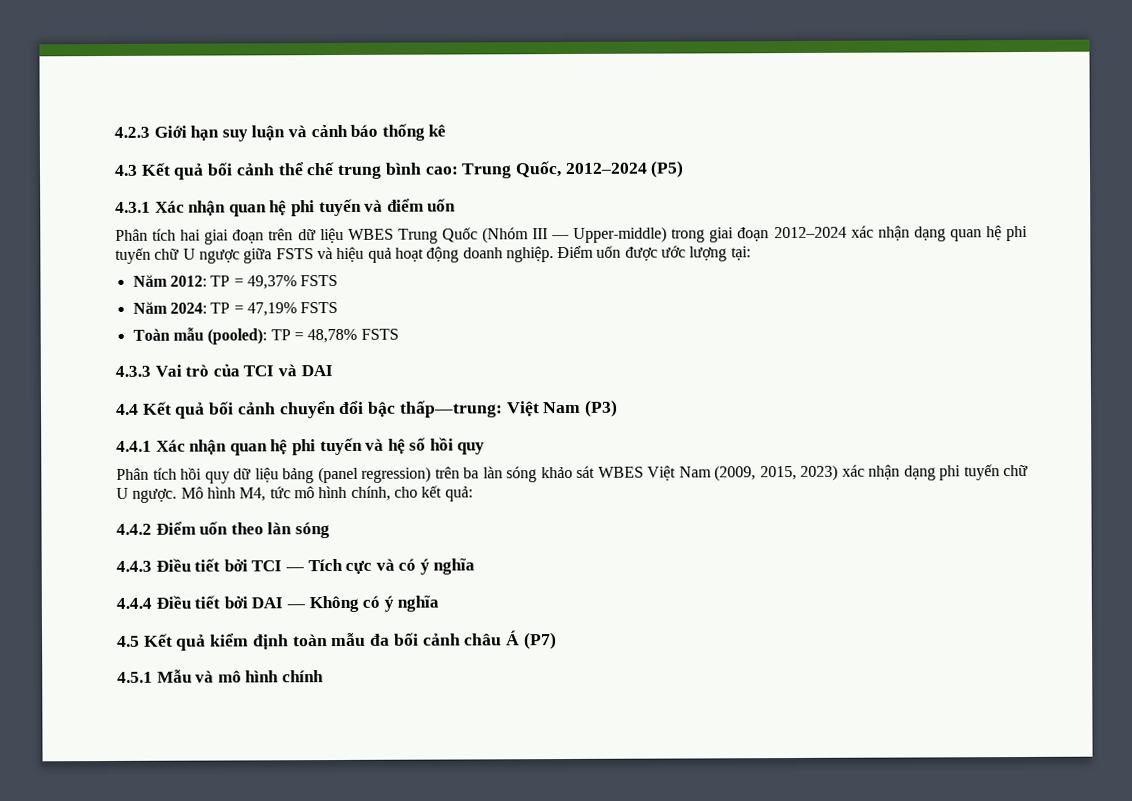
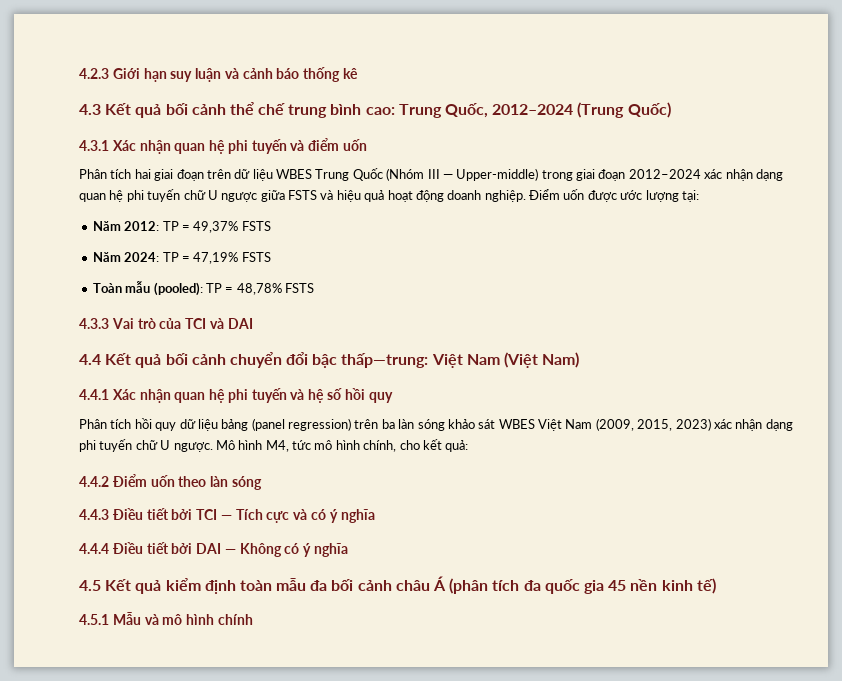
- 4.3 Kết quả bối cảnh thể chế trung bình cao: Trung Quốc, 2012–2024 (P5)
+ 4.3 Kết quả bối cảnh thể chế trung bình cao: Trung Quốc, 2012–2024 (Trung Quốc)
- 4.4 Kết quả bối cảnh chuyển đổi bậc thấp—trung: Việt Nam (P3)
+ 4.4 Kết quả bối cảnh chuyển đổi bậc thấp—trung: Việt Nam (Việt Nam)
- 4.5 Kết quả kiểm định toàn mẫu đa bối cảnh châu Á (P7)
+ 4.5 Kết quả kiểm định toàn mẫu đa bối cảnh châu Á (phân tích đa quốc gia 45 nền kinh tế)

